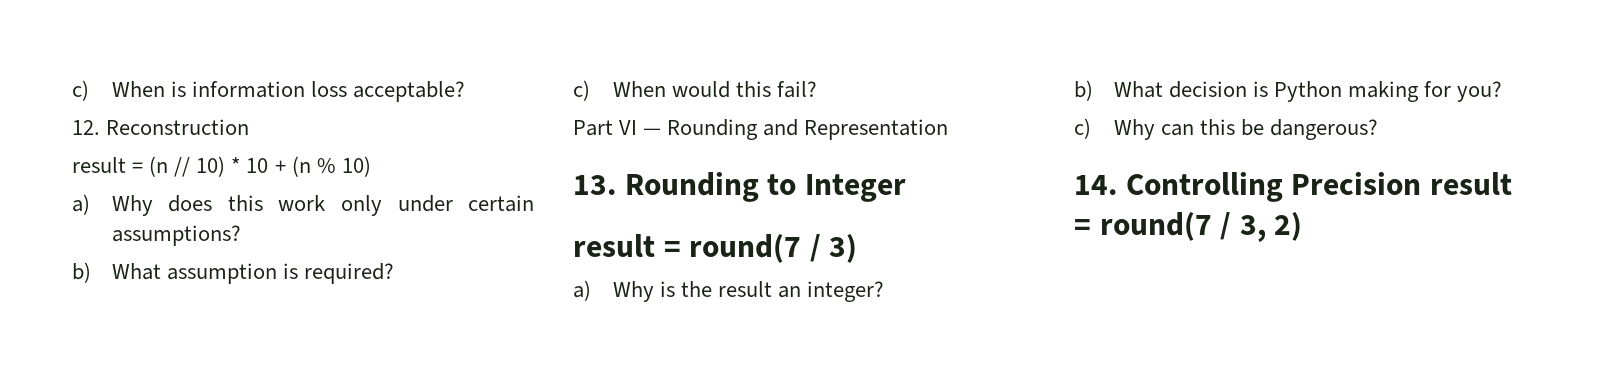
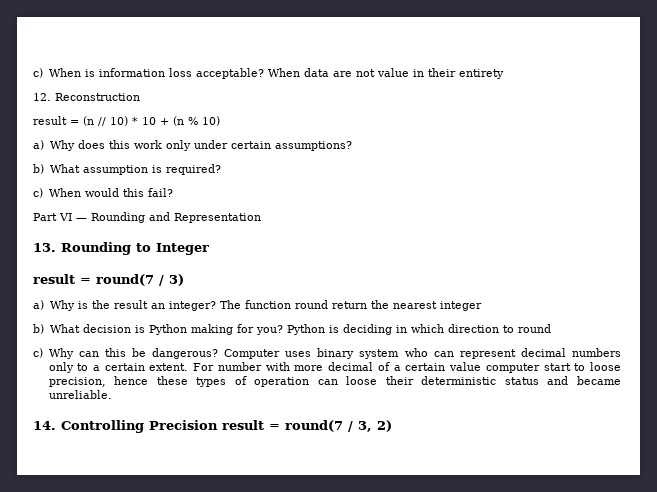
+ When data are not value in their entirety
+ The function round return the nearest integer
+ Python is deciding in which direction to round
+ Computer uses binary system who can represent decimal numbers only to a certain extent. For number with more decimal of a certain value computer start to loose precision, hence these types of operation can loose their deterministic status and became unreliable.

